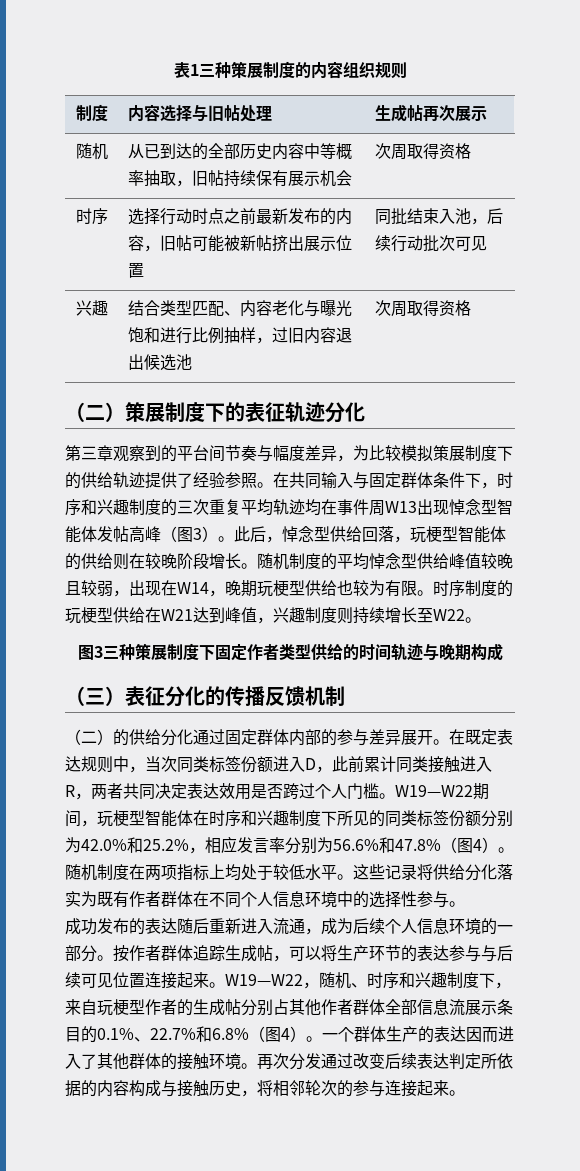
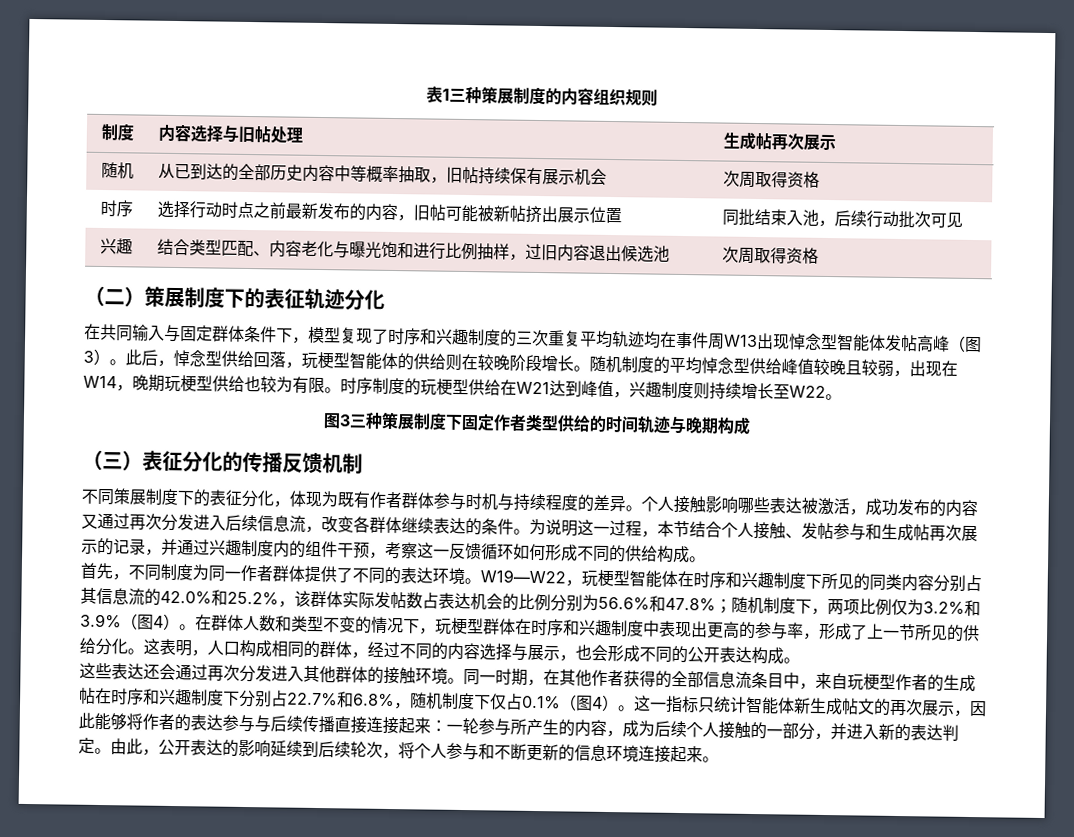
- 第三章观察到的平台间节奏与幅度差异，为比较模拟策展制度下的供给轨迹提供了经验参照。在共同输入与固定群体条件下，时序和兴趣制度的三次重复平均轨迹均在事件周W13出现悼念型智能体发帖高峰（图3）。
+ 在共同输入与固定群体条件下，模型复现了时序和兴趣制度的三次重复平均轨迹均在事件周W13出现悼念型智能体发帖高峰（图3）。
- （二）的供给分化通过固定群体内部的参与差异展开。在既定表达规则中，当次同类标签份额进入D，此前累计同类接触进入R，两者共同决定表达效用是否跨过个人门槛。W19—W22期间，玩梗型智能体在时序和兴趣制度下所见的同类标签份额分别为42.0%和25.2%，相应发言率分别为56.6%和47.8%（图4）。随机制度在两项指标上均处于较低水平。这些记录将供给分化落实为既有作者群体在不同个人信息环境中的选择性参与。
- 成功发布的表达随后重新进入流通，成为后续个人信息环境的一部分。按作者群体追踪生成帖，可以将生产环节的表达参与与后续可见位置连接起来。W19—W22，随机、时序和兴趣制度下，来自玩梗型作者的生成帖分别占其他作者群体全部信息流展示条目的0.1%、22.7%和6.8%（图4）。一个群体生产的表达因而进入了其他群体的接触环境。再次分发通过改变后续表达判定所依据的内容构成与接触历史，将相邻轮次的参与连接起来。
+ 不同策展制度下的表征分化，体现为既有作者群体参与时机与持续程度的差异。个人接触影响哪些表达被激活，成功发布的内容又通过再次分发进入后续信息流，改变各群体继续表达的条件。为说明这一过程，本节结合个人接触、发帖参与和生成帖再次展示的记录，并通过兴趣制度内的组件干预，考察这一反馈循环如何形成不同的供给构成。
+ 首先，不同制度为同一作者群体提供了不同的表达环境。W19—W22，玩梗型智能体在时序和兴趣制度下所见的同类内容分别占其信息流的42.0%和25.2%，该群体实际发帖数占表达机会的比例分别为56.6%和47.8%；随机制度下，两项比例仅为3.2%和3.9%（图4）。在群体人数和类型不变的情况下，玩梗型群体在时序和兴趣制度中表现出更高的参与率，形成了上一节所见的供给分化。这表明，人口构成相同的群体，经过不同的内容选择与展示，也会形成不同的公开表达构成。
+ 这些表达还会通过再次分发进入其他群体的接触环境。同一时期，在其他作者获得的全部信息流条目中，来自玩梗型作者的生成帖在时序和兴趣制度下分别占22.7%和6.8%，随机制度下仅占0.1%（图4）。这一指标只统计智能体新生成帖文的再次展示，因此能够将作者的表达参与与后续传播直接连接起来：一轮参与所产生的内容，成为后续个人接触的一部分，并进入新的表达判定。由此，公开表达的影响延续到后续轮次，将个人参与和不断更新的信息环境连接起来。

